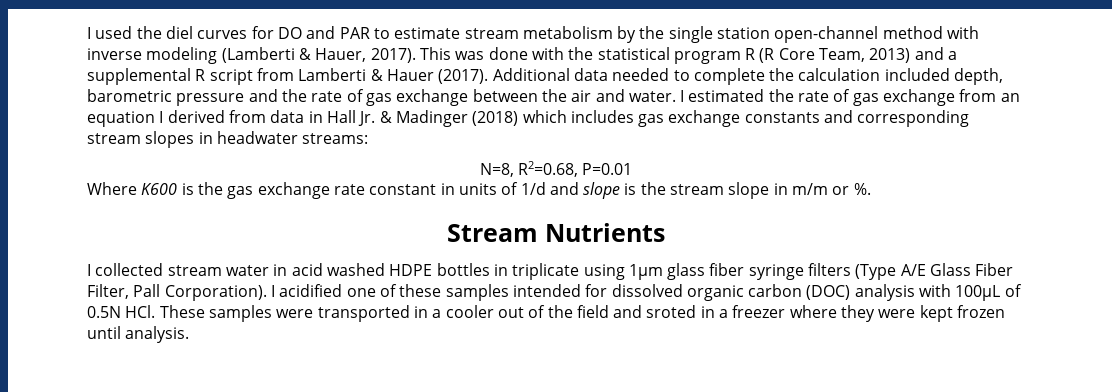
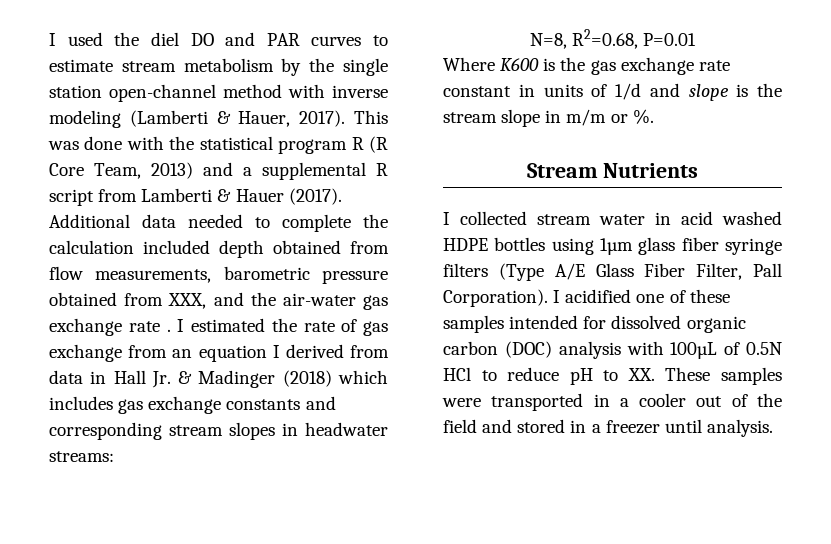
- I used the diel curves for DO and PAR to estimate stream metabolism by the single station open-channel method with inverse modeling (Lamberti & Hauer, 2017).
+ I used the diel DO and PAR curves to estimate stream metabolism by the single station open-channel method with inverse modeling (Lamberti & Hauer, 2017).
- Additional data needed to complete the calculation included depth, barometric pressure and the rate of gas exchange between the air and water.
+ Additional data needed to complete the calculation included depth obtained from flow measurements, barometric pressure obtained from XXX, and the air-water gas exchange rate .
- I collected stream water in acid washed HDPE bottles in triplicate using 1µm glass fiber syringe filters (Type A/E Glass Fiber Filter, Pall Corporation).
+ I collected stream water in acid washed HDPE bottles using 1µm glass fiber syringe filters (Type A/E Glass Fiber Filter, Pall Corporation).
- I acidified one of these samples intended for dissolved organic carbon (DOC) analysis with 100µL of 0.5N HCl. These samples were transported in a cooler out of the field and sroted in a freezer where they were kept frozen until analysis.
+ I acidified one of these samples intended for dissolved organic carbon (DOC) analysis with 100µL of 0.5N HCl to reduce pH to XX. These samples were transported in a cooler out of the field and stored in a freezer until analysis.

